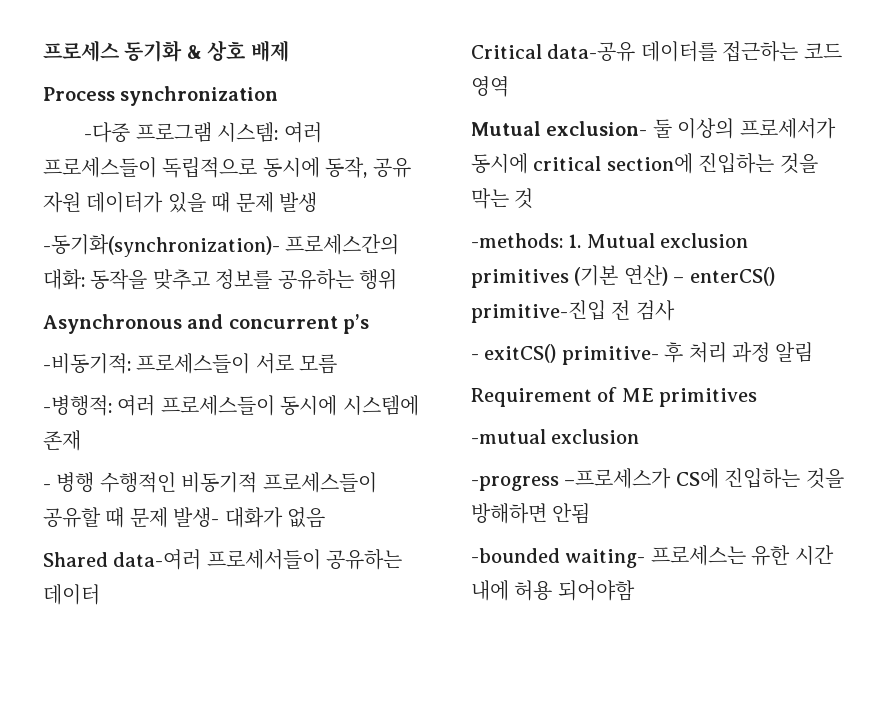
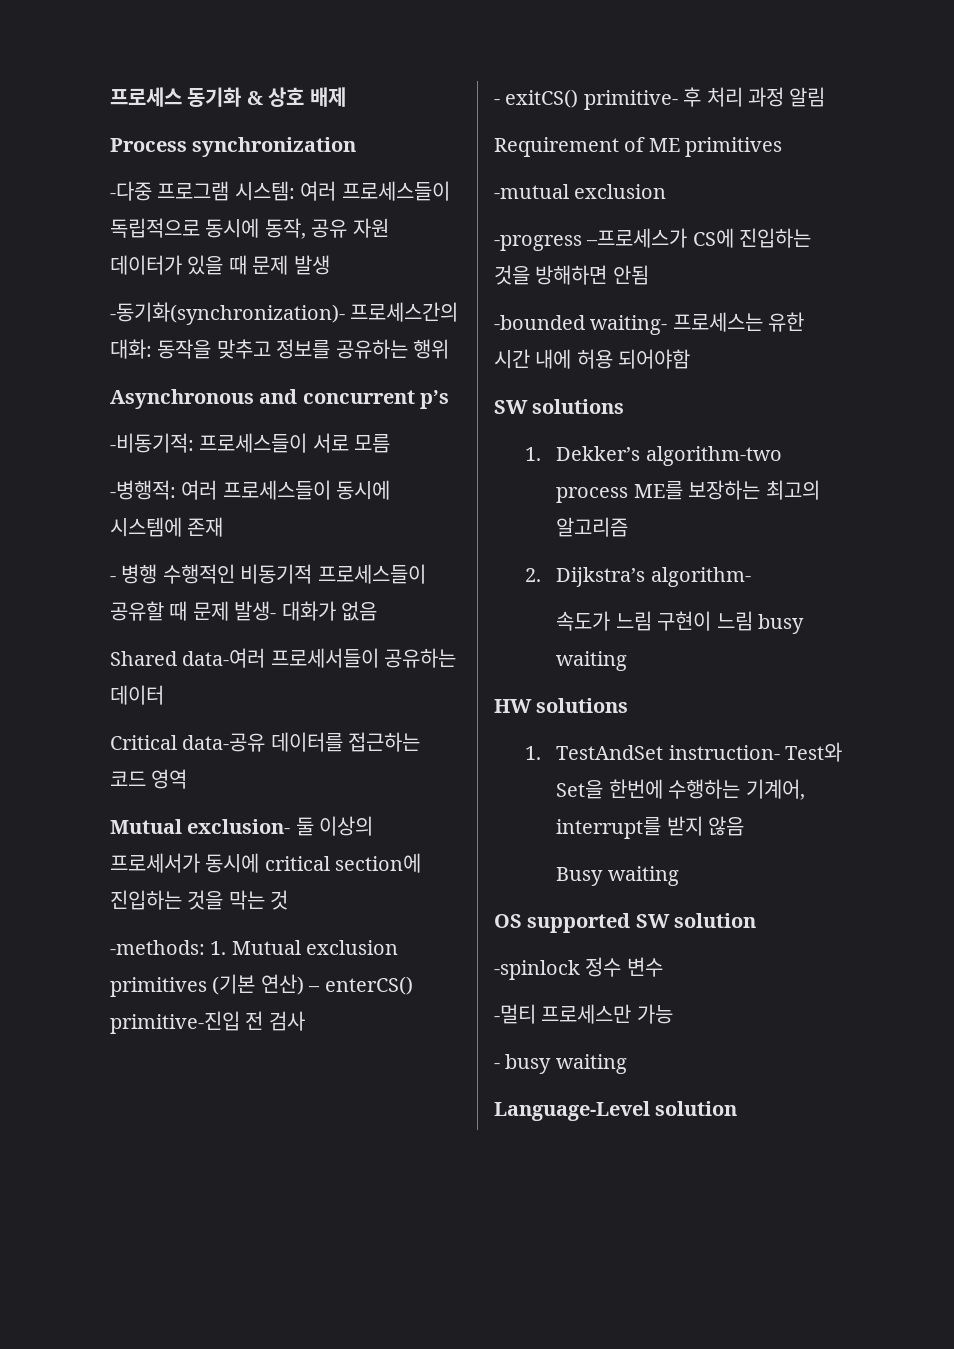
+ SW solutions
+ 1. Dekker’s algorithm-two process ME를 보장하는 최고의 알고리즘
+ 2. Dijkstra’s algorithm-
+ 속도가 느림 구현이 느림 busy waiting
+ HW solutions
+ 1. TestAndSet instruction- Test와 Set을 한번에 수행하는 기계어, interrupt를 받지 않음
+ Busy waiting
+ OS supported SW solution
+ -spinlock 정수 변수
+ -멀티 프로세스만 가능
+ - busy waiting
+ Language-Level solution

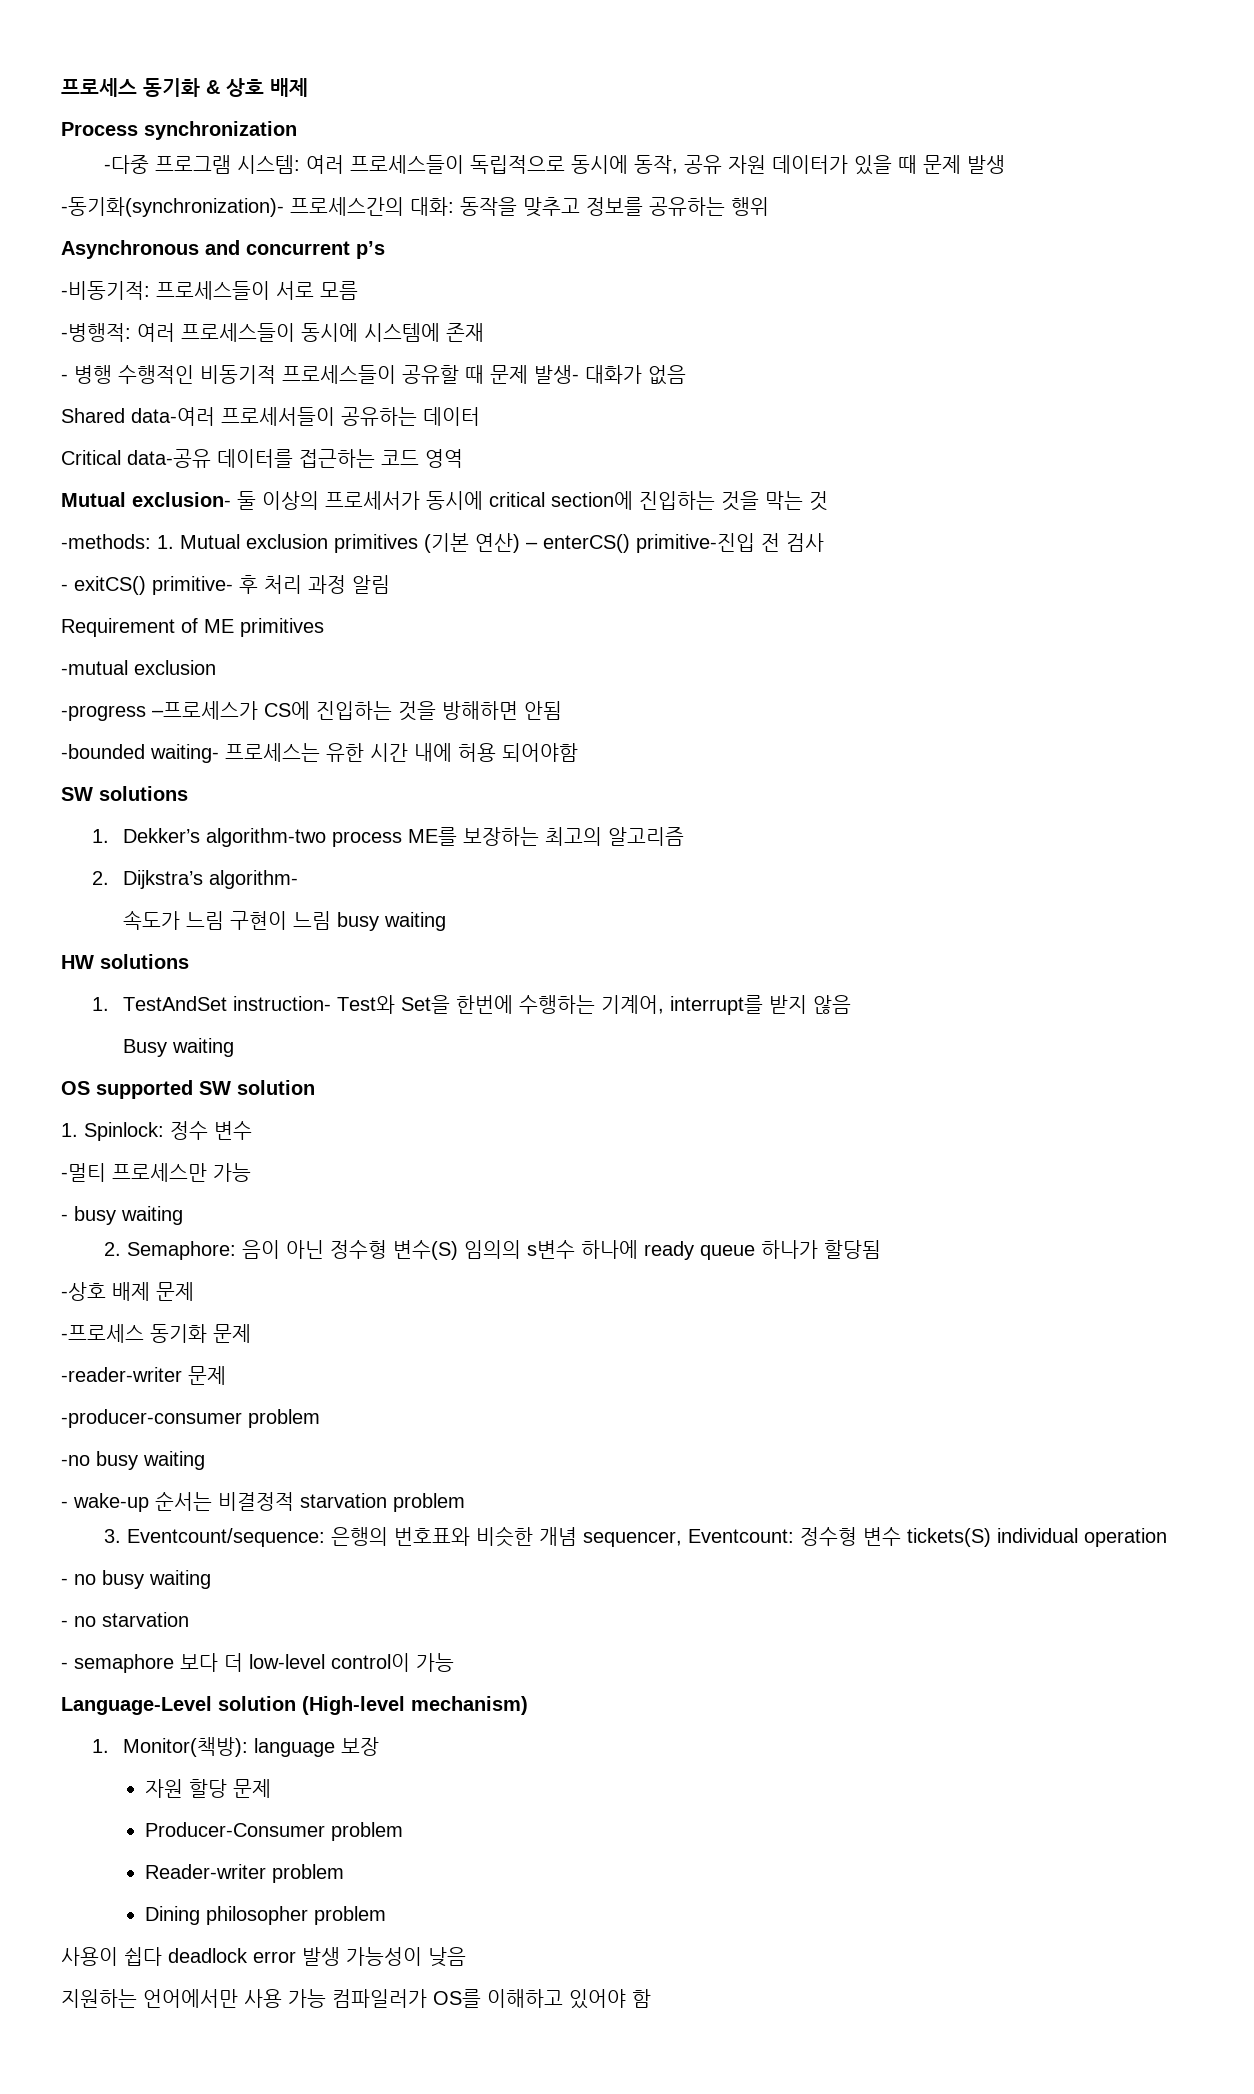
- -spinlock 정수 변수
+ 1. Spinlock: 정수 변수
- Language-Level solution
+ 2. Semaphore: 음이 아닌 정수형 변수(S) 임의의 s변수 하나에 ready queue 하나가 할당됨
+ -상호 배제 문제
+ -프로세스 동기화 문제
+ -reader-writer 문제
+ -producer-consumer problem
+ -no busy waiting
+ - wake-up 순서는 비결정적 starvation problem
+ 3. Eventcount/sequence: 은행의 번호표와 비슷한 개념 sequencer, Eventcount: 정수형 변수 tickets(S) individual operation
+ - no busy waiting
+ - no starvation
+ - semaphore 보다 더 low-level control이 가능
+ Language-Level solution (High-level mechanism)
+ 1. Monitor(책방): language 보장
+ 자원 할당 문제
+ Producer-Consumer problem
+ Reader-writer problem
+ Dining philosopher problem
+ 사용이 쉽다 deadlock error 발생 가능성이 낮음
+ 지원하는 언어에서만 사용 가능 컴파일러가 OS를 이해하고 있어야 함

